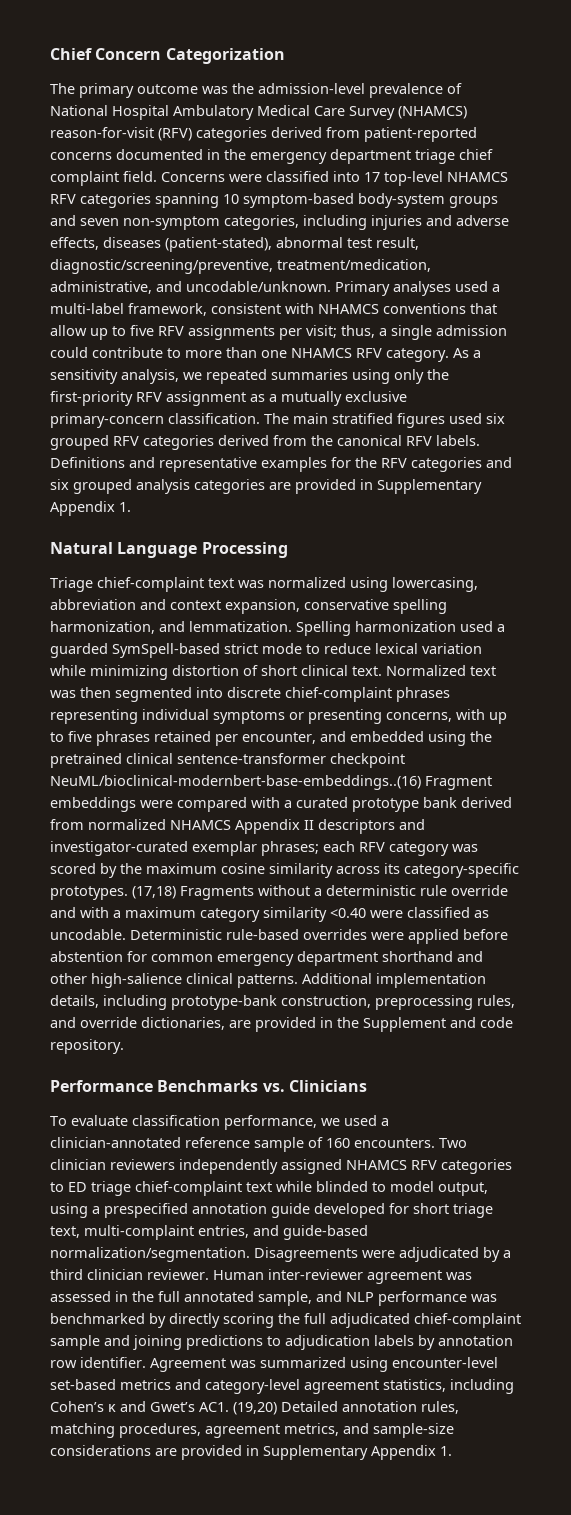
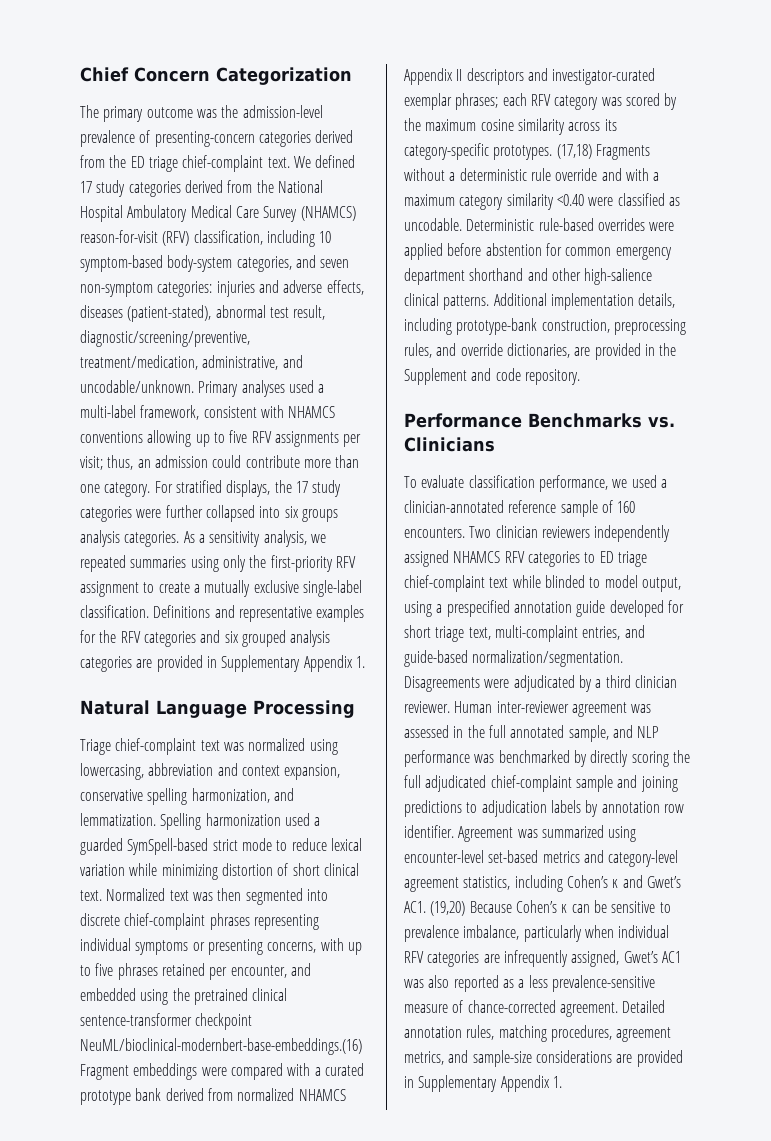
- The primary outcome was the admission-level prevalence of National Hospital Ambulatory Medical Care Survey (NHAMCS) reason-for-visit (RFV) categories derived from patient-reported concerns documented in the emergency department triage chief complaint field. Concerns were classified into 17 top-level NHAMCS RFV categories spanning 10 symptom-based body-system groups and seven non-symptom categories, including injuries and adverse effects, diseases (patient-stated), abnormal test result, diagnostic/screening/preventive, treatment/medication, administrative, and uncodable/unknown.
+ The primary outcome was the admission-level prevalence of presenting-concern categories derived from the ED triage chief-complaint text. We defined 17 study categories derived from the National Hospital Ambulatory Medical Care Survey (NHAMCS) reason-for-visit (RFV) classification, including 10 symptom-based body-system categories, and seven non-symptom categories: injuries and adverse effects, diseases (patient-stated), abnormal test result, diagnostic/screening/preventive, treatment/medication, administrative, and uncodable/unknown.
- Primary analyses used a multi-label framework, consistent with NHAMCS conventions that allow up to five RFV assignments per visit; thus, a single admission could contribute to more than one NHAMCS RFV category.
+ Primary analyses used a multi-label framework, consistent with NHAMCS conventions allowing up to five RFV assignments per visit; thus, an admission could contribute more than one category. For stratified displays, the 17 study categories were further collapsed into six groups analysis categories.
- As a sensitivity analysis, we repeated summaries using only the first-priority RFV assignment as a mutually exclusive primary-concern classification. The main stratified figures used six grouped RFV categories derived from the canonical RFV labels.
+ As a sensitivity analysis, we repeated summaries using only the first-priority RFV assignment to create a mutually exclusive single-label classification.
- Normalized text was then segmented into discrete chief-complaint phrases representing individual symptoms or presenting concerns, with up to five phrases retained per encounter, and embedded using the pretrained clinical sentence-transformer checkpoint NeuML/bioclinical-modernbert-base-embeddings..(16) Fragment embeddings were compared with a curated prototype bank derived from normalized NHAMCS Appendix II descriptors and investigator-curated exemplar phrases;
+ Normalized text was then segmented into discrete chief-complaint phrases representing individual symptoms or presenting concerns, with up to five phrases retained per encounter, and embedded using the pretrained clinical sentence-transformer checkpoint NeuML/bioclinical-modernbert-base-embeddings.(16) Fragment embeddings were compared with a curated prototype bank derived from normalized NHAMCS Appendix II descriptors and investigator-curated exemplar phrases;
- Agreement was summarized using encounter-level set-based metrics and category-level agreement statistics, including Cohen’s κ and Gwet’s AC1. (19,20) Detailed annotation rules, matching procedures, agreement metrics, and sample-size considerations are provided in Supplementary Appendix 1.
+ Agreement was summarized using encounter-level set-based metrics and category-level agreement statistics, including Cohen’s κ and Gwet’s AC1. (19,20) Because Cohen’s κ can be sensitive to prevalence imbalance, particularly when individual RFV categories are infrequently assigned, Gwet’s AC1 was also reported as a less prevalence-sensitive measure of chance-corrected agreement. Detailed annotation rules, matching procedures, agreement metrics, and sample-size considerations are provided in Supplementary Appendix 1.

